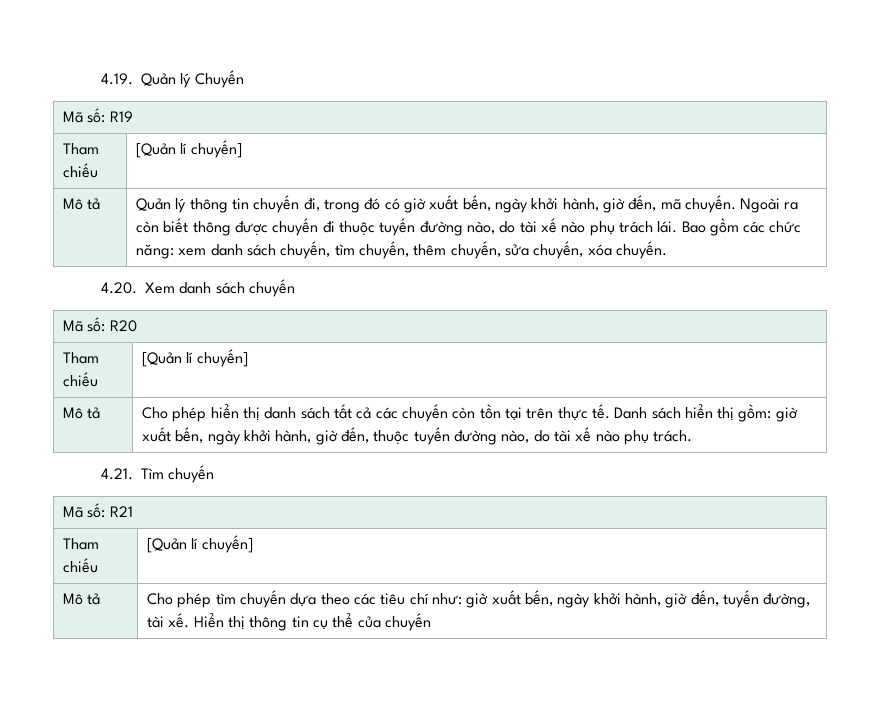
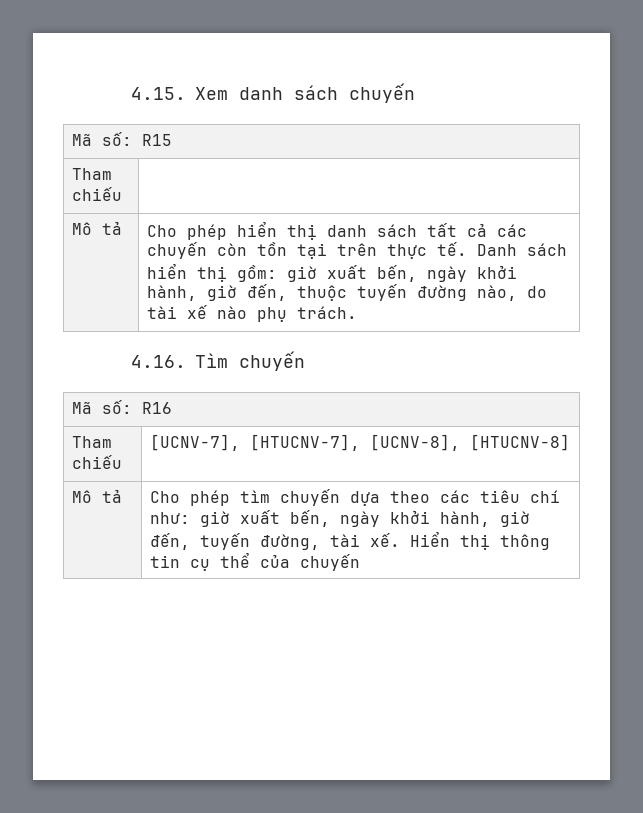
- 4.19. Quản lý Chuyến
- Mã số: R19
- Tham chiếu | [Quản lí chuyến]
- Mô tả | Quản lý thông tin chuyến đi, trong đó có giờ xuất bến, ngày khởi hành, giờ đến, mã chuyến. Ngoài ra còn biết thông được chuyến đi thuộc tuyến đường nào, do tài xế nào phụ trách lái. Bao gồm các chức năng: xem danh sách chuyến, tìm chuyến, thêm chuyến, sửa chuyến, xóa chuyến.
- 4.20. Xem danh sách chuyến
+ 4.15. Xem danh sách chuyến
- Mã số: R20
- Tham chiếu | [Quản lí chuyến]
+ Mã số: R15
+ Tham chiếu |
- 4.21. Tìm chuyến
+ 4.16. Tìm chuyến
- Mã số: R21
- Tham chiếu | [Quản lí chuyến]
+ Mã số: R16
+ Tham chiếu | [UCNV-7], [HTUCNV-7], [UCNV-8], [HTUCNV-8]

